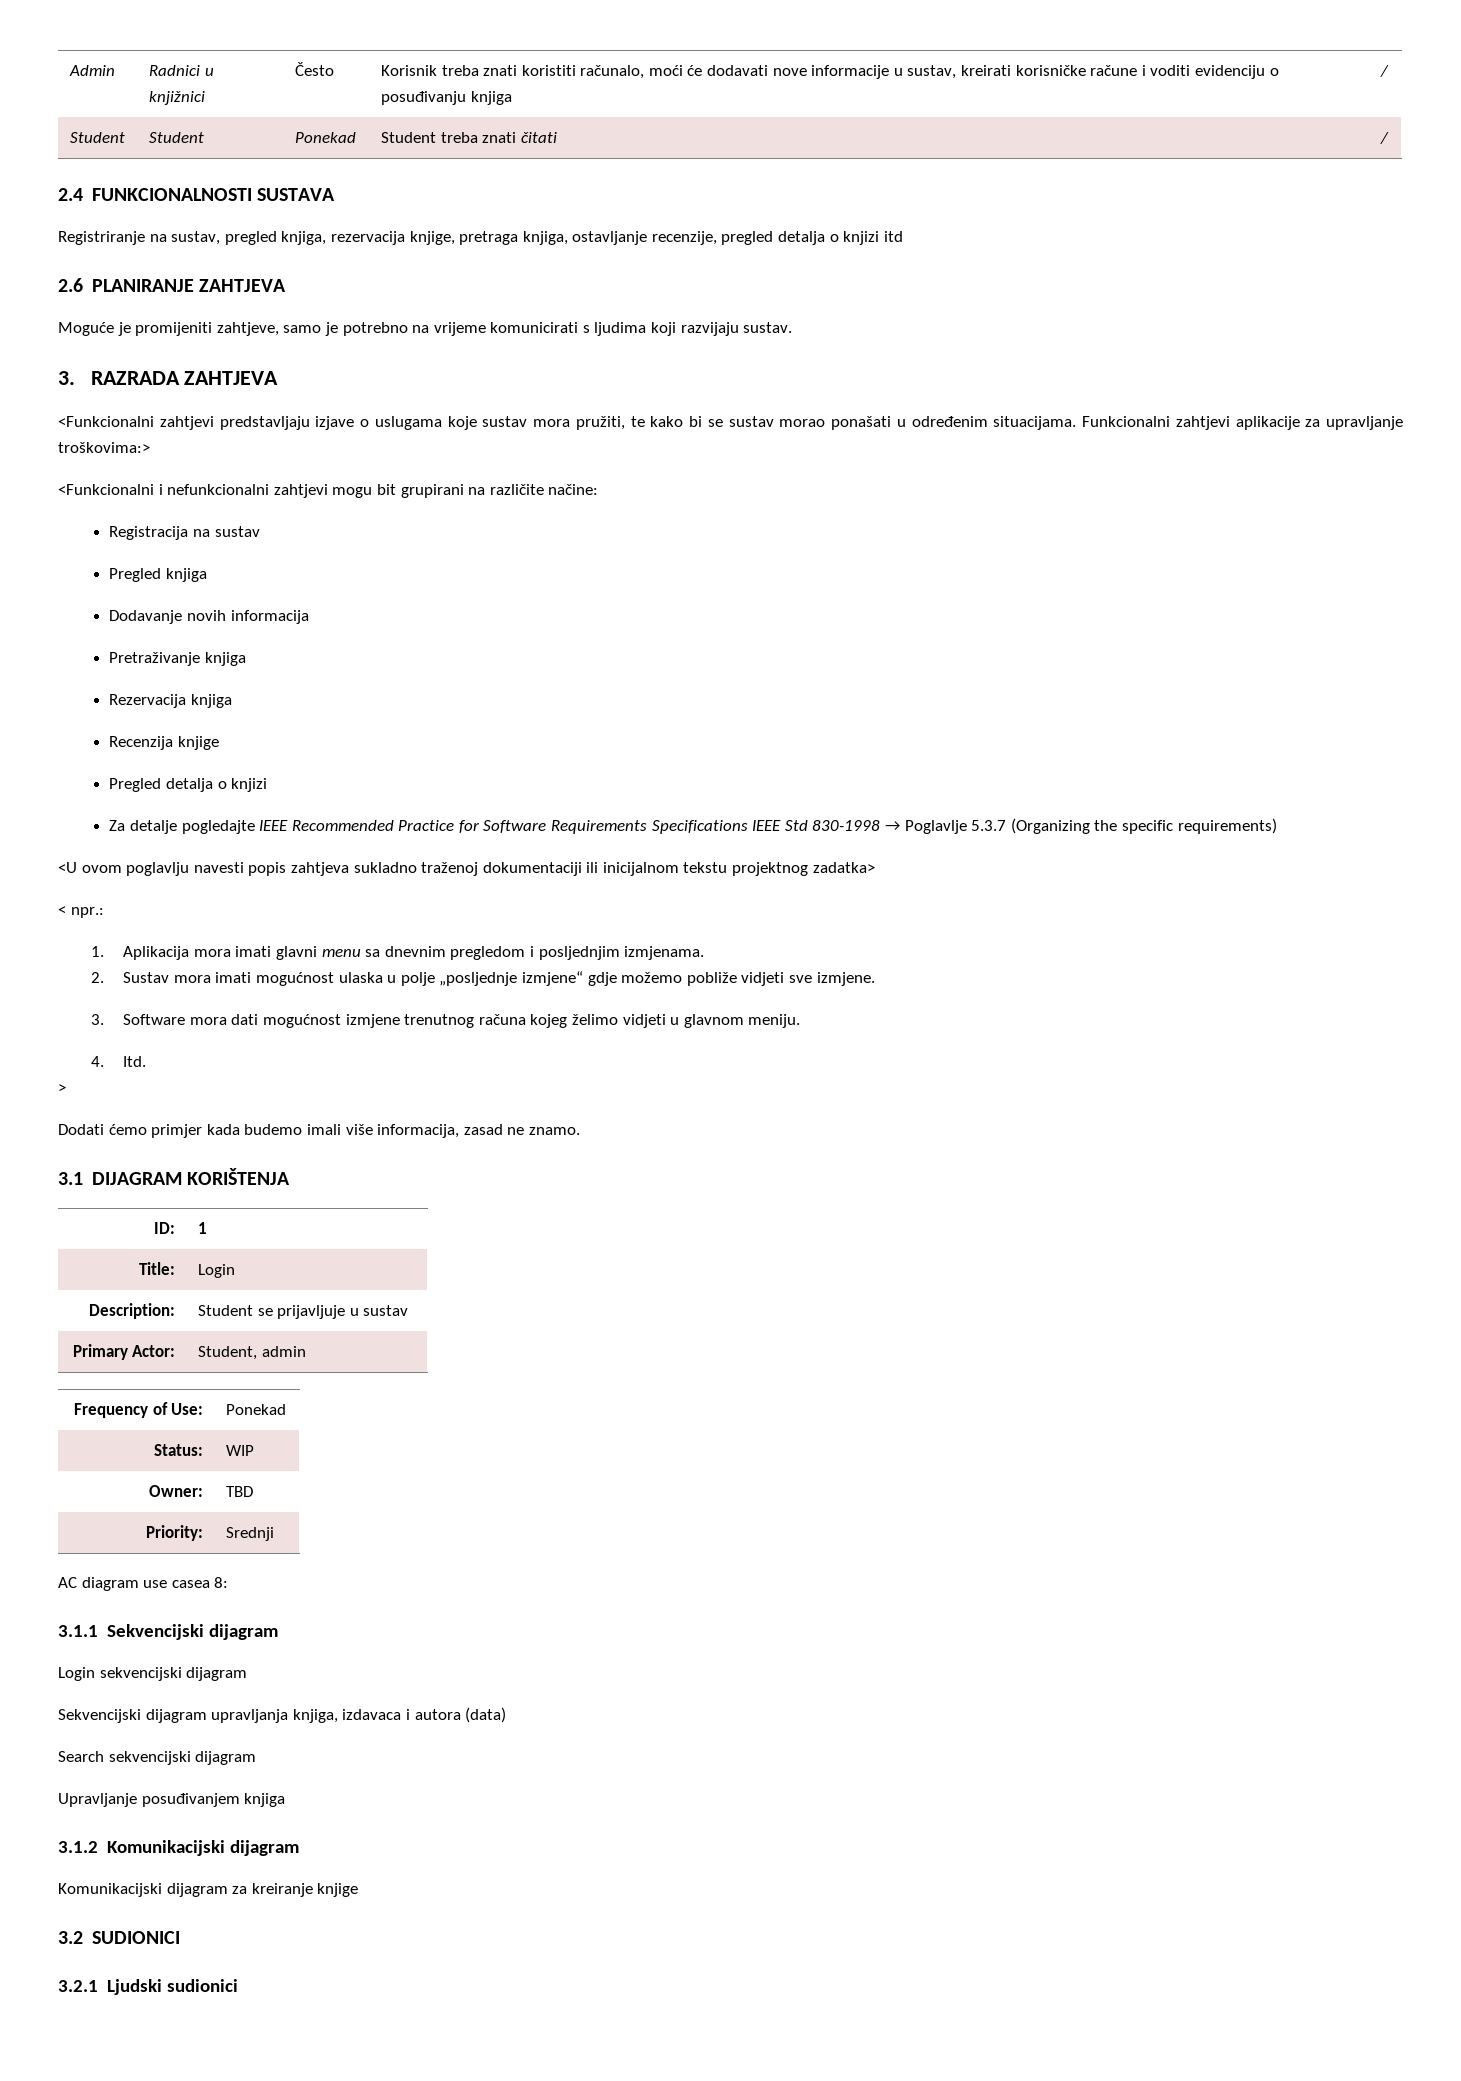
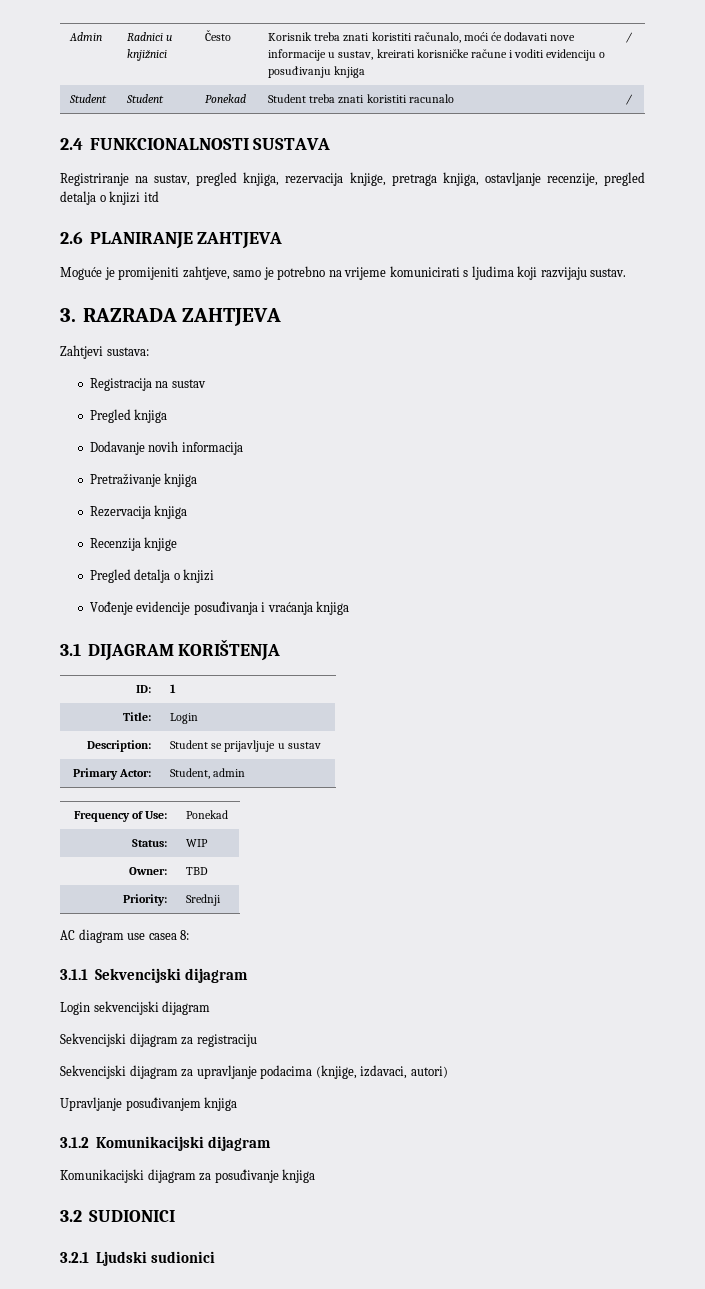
- Student | Student | Ponekad | Student treba znati čitati | /
+ Student | Student | Ponekad | Student treba znati koristiti racunalo | /
- <Funkcionalni zahtjevi predstavljaju izjave o uslugama koje sustav mora pružiti, te kako bi se sustav morao ponašati u određenim situacijama. Funkcionalni zahtjevi aplikacije za upravljanje troškovima:>
- <Funkcionalni i nefunkcionalni zahtjevi mogu bit grupirani na različite načine:
+ Zahtjevi sustava:
- Za detalje pogledajte IEEE Recommended Practice for Software Requirements Specifications IEEE Std 830-1998 → Poglavlje 5.3.7 (Organizing the specific requirements)
- <U ovom poglavlju navesti popis zahtjeva sukladno traženoj dokumentaciji ili inicijalnom tekstu projektnog zadatka>
- < npr.:
- 1. Aplikacija mora imati glavni menu sa dnevnim pregledom i posljednjim izmjenama.
- 2. Sustav mora imati mogućnost ulaska u polje „posljednje izmjene“ gdje možemo pobliže vidjeti sve izmjene.
- 3. Software mora dati mogućnost izmjene trenutnog računa kojeg želimo vidjeti u glavnom meniju.
- 4. Itd.
- >
- Dodati ćemo primjer kada budemo imali više informacija, zasad ne znamo.
+ Vođenje evidencije posuđivanja i vraćanja knjiga
- Sekvencijski dijagram upravljanja knjiga, izdavaca i autora (data)
- Search sekvencijski dijagram
+ Sekvencijski dijagram za registraciju
+ Sekvencijski dijagram za upravljanje podacima (knjige, izdavaci, autori)
- Komunikacijski dijagram za kreiranje knjige
+ Komunikacijski dijagram za posuđivanje knjiga

